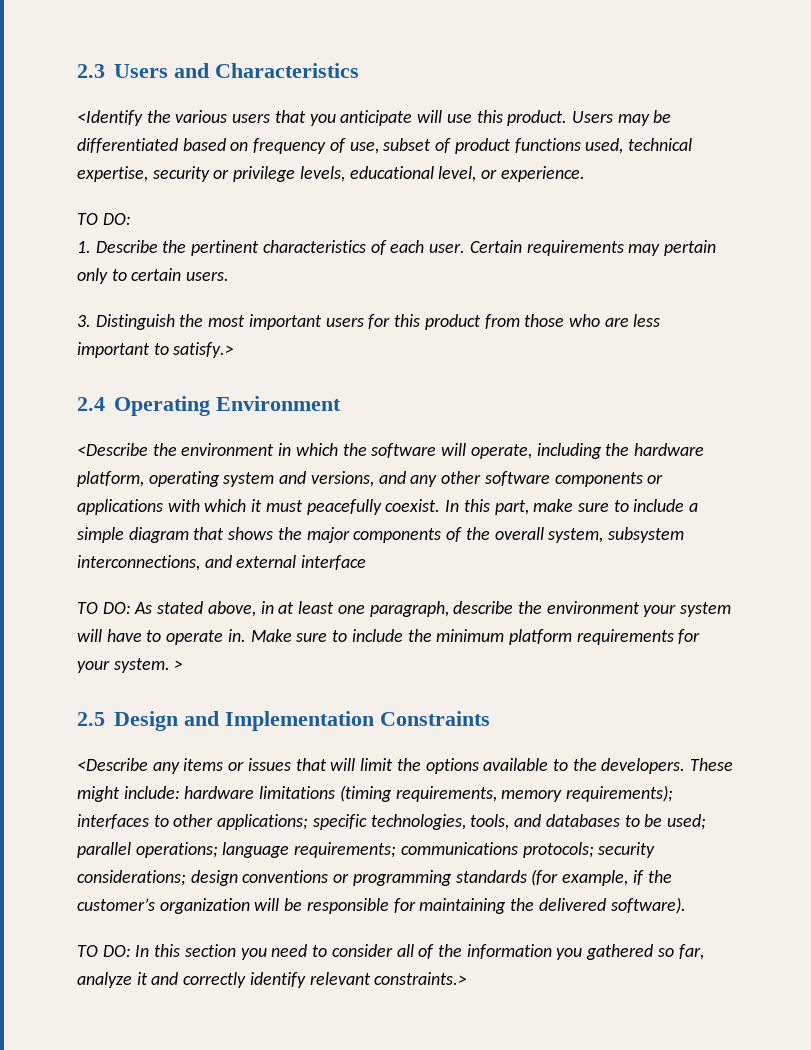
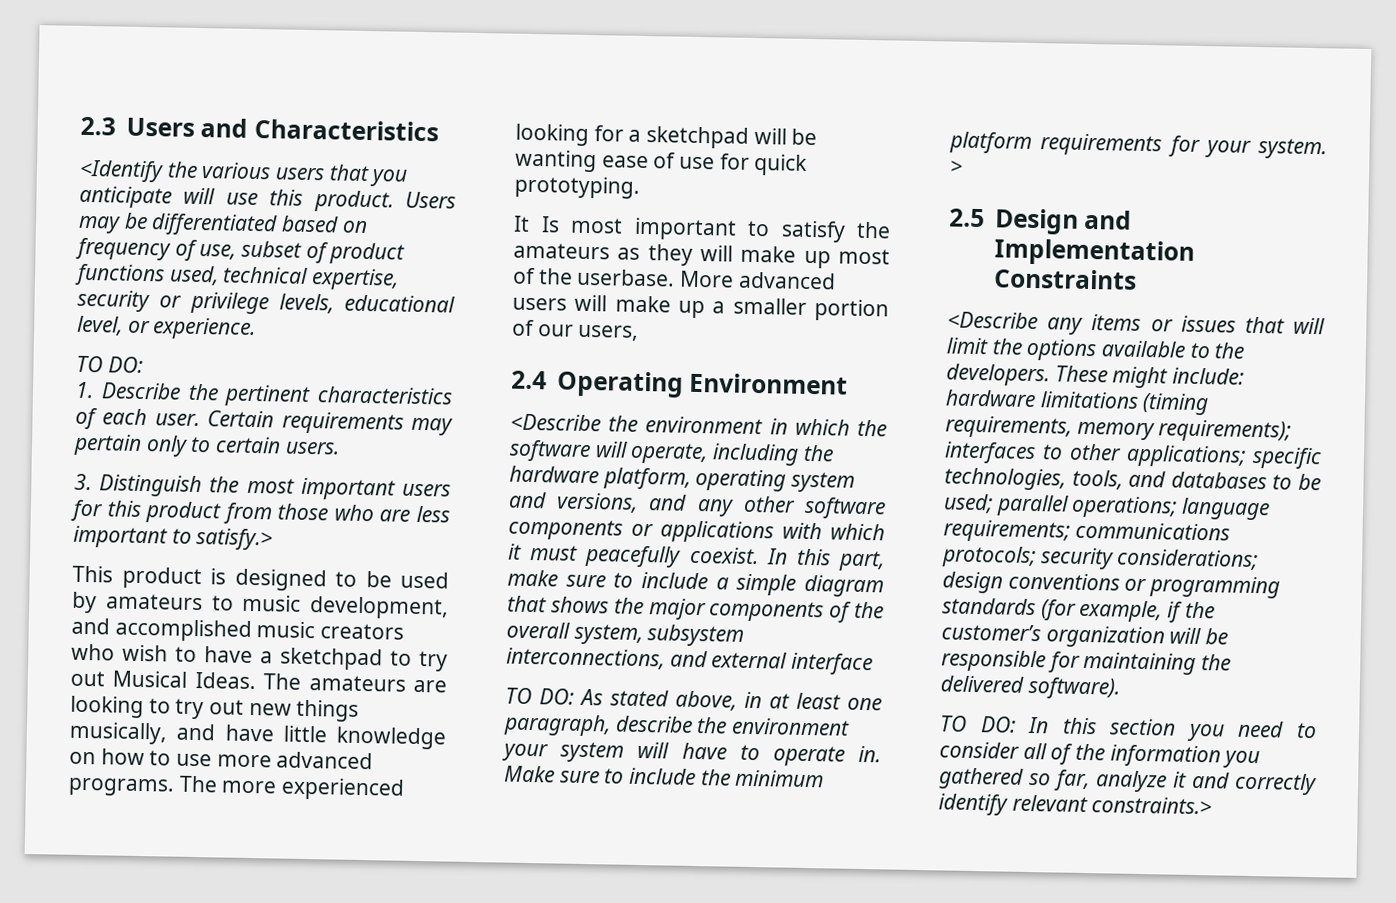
+ This product is designed to be used by amateurs to music development, and accomplished music creators who wish to have a sketchpad to try out Musical Ideas. The amateurs are looking to try out new things musically, and have little knowledge on how to use more advanced programs. The more experienced looking for a sketchpad will be wanting ease of use for quick prototyping.
+ It Is most important to satisfy the amateurs as they will make up most of the userbase. More advanced users will make up a smaller portion of our users,

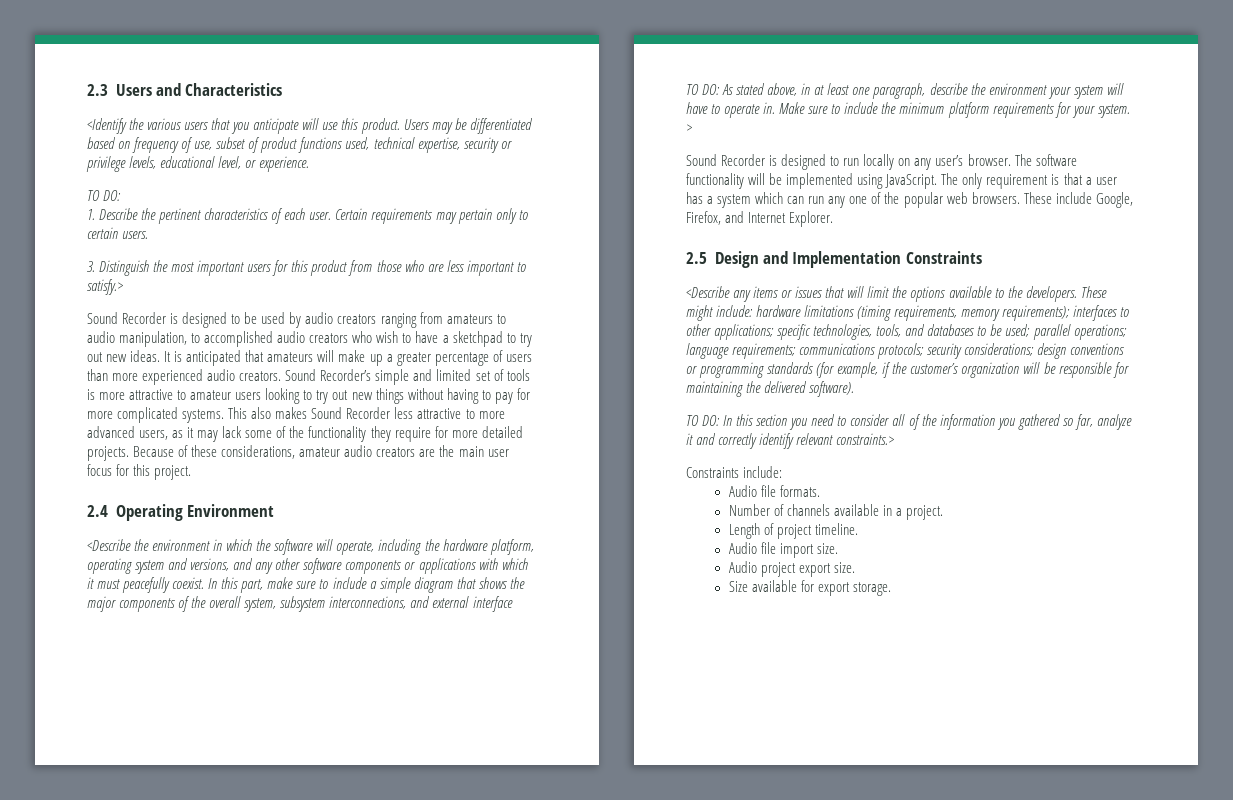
- This product is designed to be used by amateurs to music development, and accomplished music creators who wish to have a sketchpad to try out Musical Ideas. The amateurs are looking to try out new things musically, and have little knowledge on how to use more advanced programs. The more experienced looking for a sketchpad will be wanting ease of use for quick prototyping.
- It Is most important to satisfy the amateurs as they will make up most of the userbase. More advanced users will make up a smaller portion of our users,
+ Sound Recorder is designed to be used by audio creators ranging from amateurs to audio manipulation, to accomplished audio creators who wish to have a sketchpad to try out new ideas. It is anticipated that amateurs will make up a greater percentage of users than more experienced audio creators. Sound Recorder’s simple and limited set of tools is more attractive to amateur users looking to try out new things without having to pay for more complicated systems. This also makes Sound Recorder less attractive to more advanced users, as it may lack some of the functionality they require for more detailed projects. Because of these considerations, amateur audio creators are the main user focus for this project.
+ Sound Recorder is designed to run locally on any user’s browser. The software functionality will be implemented using JavaScript. The only requirement is that a user has a system which can run any one of the popular web browsers. These include Google, Firefox, and Internet Explorer.
+ Constraints include:
+ Audio file formats.
+ Number of channels available in a project.
+ Length of project timeline.
+ Audio file import size.
+ Audio project export size.
+ Size available for export storage.

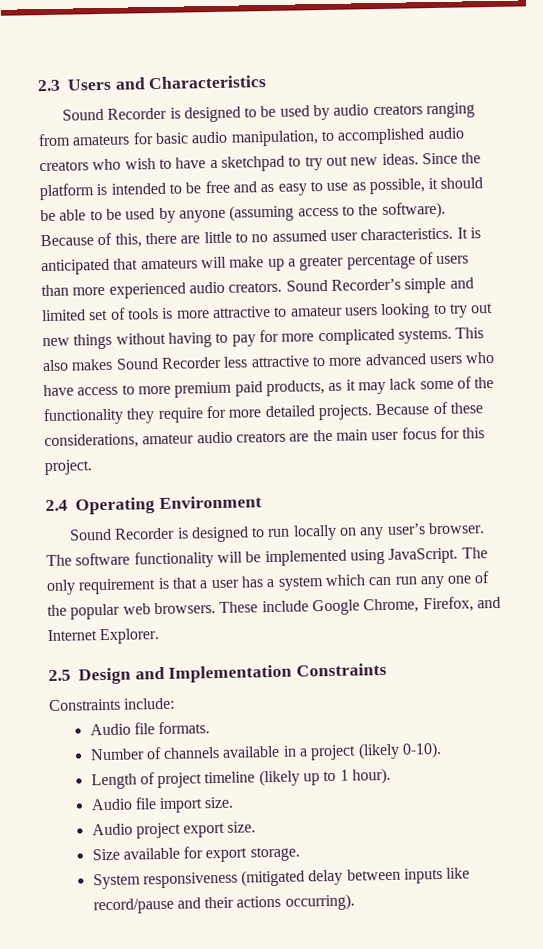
- <Identify the various users that you anticipate will use this product. Users may be differentiated based on frequency of use, subset of product functions used, technical expertise, security or privilege levels, educational level, or experience.
- TO DO:
- 1. Describe the pertinent characteristics of each user. Certain requirements may pertain only to certain users.
- 3. Distinguish the most important users for this product from those who are less important to satisfy.>
- Sound Recorder is designed to be used by audio creators ranging from amateurs to audio manipulation, to accomplished audio creators who wish to have a sketchpad to try out new ideas.
+ Sound Recorder is designed to be used by audio creators ranging from amateurs for basic audio manipulation, to accomplished audio creators who wish to have a sketchpad to try out new ideas.
+ Since the platform is intended to be free and as easy to use as possible, it should be able to be used by anyone (assuming access to the software). Because of this, there are little to no assumed user characteristics.
- This also makes Sound Recorder less attractive to more advanced users, as it may lack some of the functionality they require for more detailed projects.
+ This also makes Sound Recorder less attractive to more advanced users who have access to more premium paid products, as it may lack some of the functionality they require for more detailed projects.
- <Describe the environment in which the software will operate, including the hardware platform, operating system and versions, and any other software components or applications with which it must peacefully coexist. In this part, make sure to include a simple diagram that shows the major components of the overall system, subsystem interconnections, and external interface
- TO DO: As stated above, in at least one paragraph, describe the environment your system will have to operate in. Make sure to include the minimum platform requirements for your system. >
- These include Google, Firefox, and Internet Explorer.
+ These include Google Chrome, Firefox, and Internet Explorer.
- <Describe any items or issues that will limit the options available to the developers. These might include: hardware limitations (timing requirements, memory requirements); interfaces to other applications; specific technologies, tools, and databases to be used; parallel operations; language requirements; communications protocols; security considerations; design conventions or programming standards (for example, if the customer’s organization will be responsible for maintaining the delivered software).
- TO DO: In this section you need to consider all of the information you gathered so far, analyze it and correctly identify relevant constraints.>
- Number of channels available in a project.
+ Number of channels available in a project (likely 0-10).
- Length of project timeline.
+ Length of project timeline (likely up to 1 hour).
+ System responsiveness (mitigated delay between inputs like record/pause and their actions occurring).

